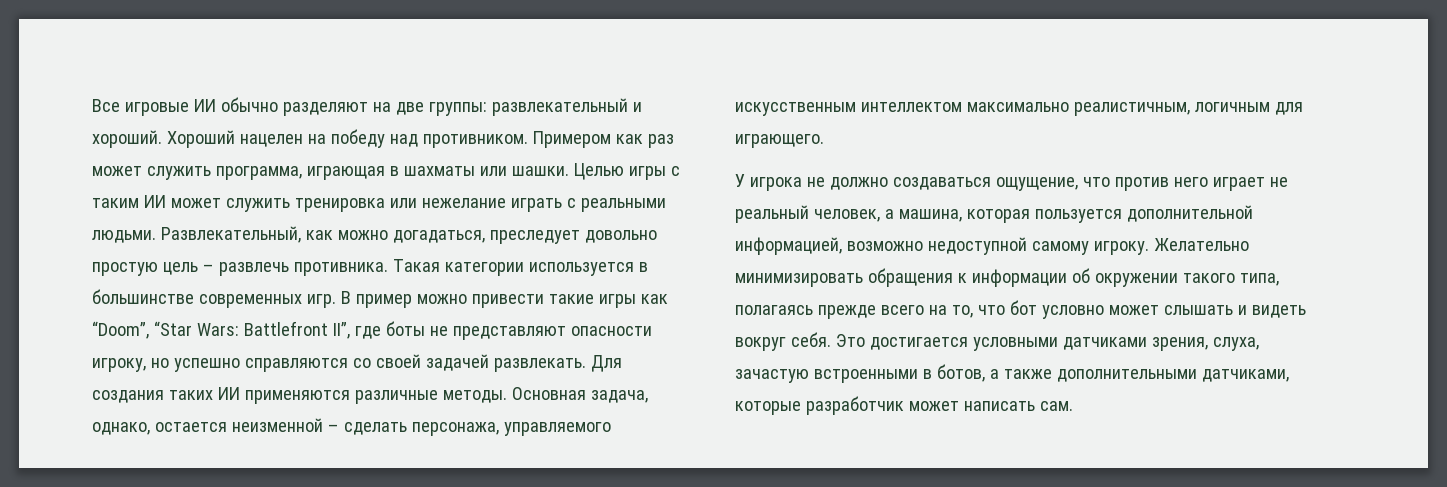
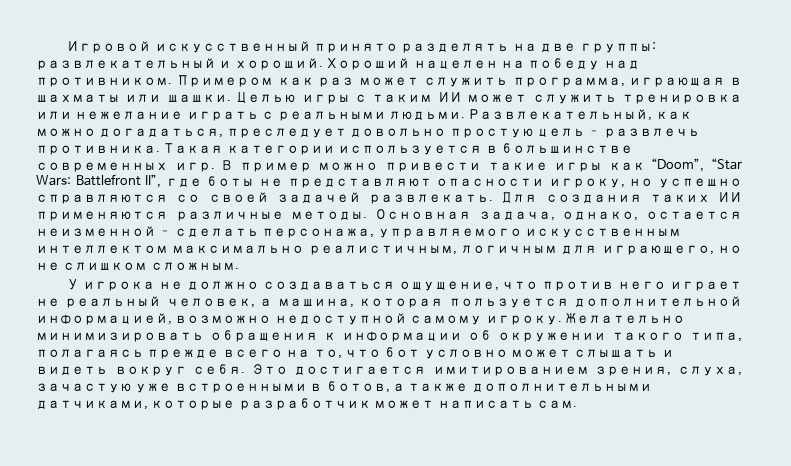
- Все игровые ИИ обычно разделяют на две группы: развлекательный и хороший.
+ Игровой искусственный принято разделять на две группы: развлекательный и хороший.
- Основная задача, однако, остается неизменной – сделать персонажа, управляемого искусственным интеллектом максимально реалистичным, логичным для играющего.
+ Основная задача, однако, остается неизменной – сделать персонажа, управляемого искусственным интеллектом максимально реалистичным, логичным для играющего, но не слишком сложным.
- Это достигается условными датчиками зрения, слуха, зачастую встроенными в ботов, а также дополнительными датчиками, которые разработчик может написать сам.
+ Это достигается имитированием зрения, слуха, зачастую уже встроенными в ботов, а также дополнительными датчиками, которые разработчик может написать сам.

